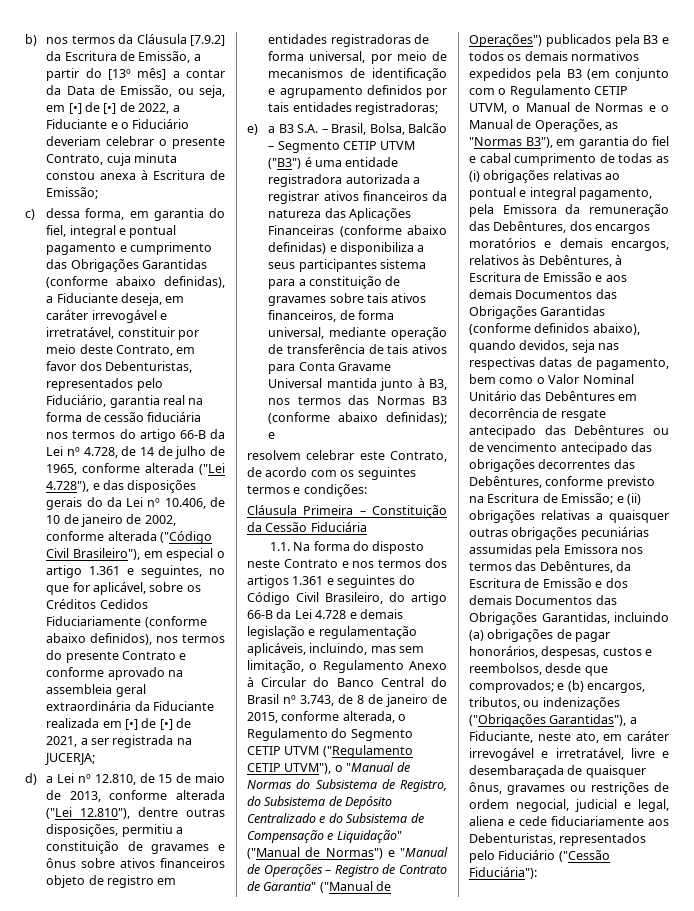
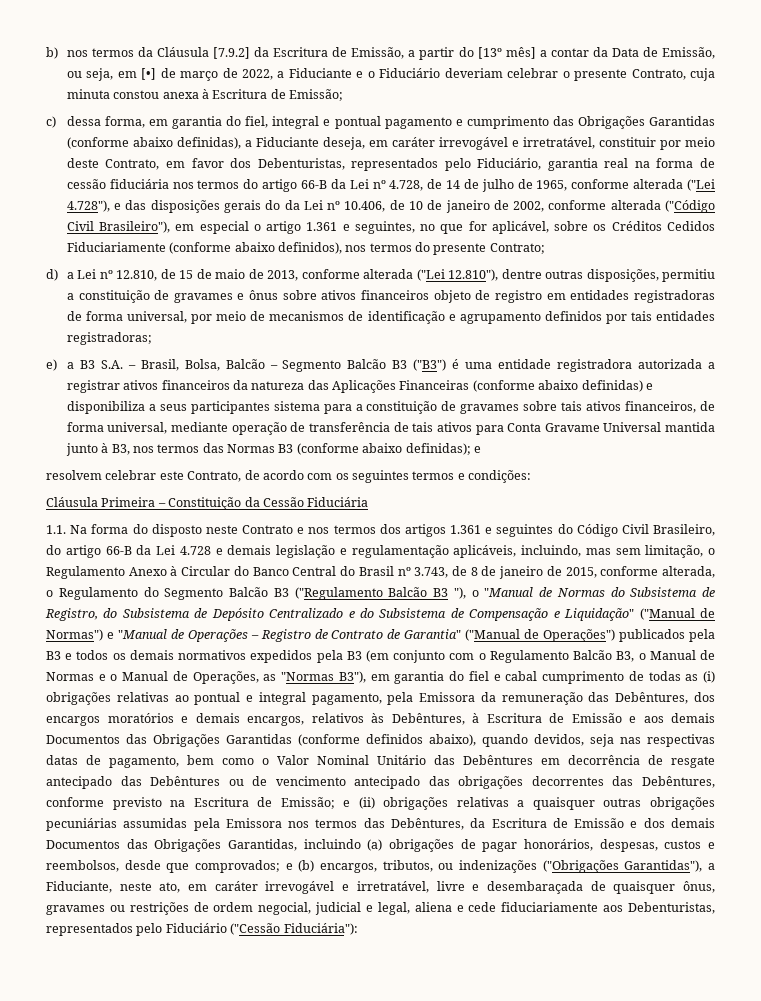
- b) nos termos da Cláusula [7.9.2] da Escritura de Emissão, a partir do [13º mês] a contar da Data de Emissão, ou seja, em [•] de [•] de 2022, a Fiduciante e o Fiduciário deveriam celebrar o presente Contrato, cuja minuta constou anexa à Escritura de Emissão;
+ b) nos termos da Cláusula [7.9.2] da Escritura de Emissão, a partir do [13º mês] a contar da Data de Emissão, ou seja, em [•] de março de 2022, a Fiduciante e o Fiduciário deveriam celebrar o presente Contrato, cuja minuta constou anexa à Escritura de Emissão;
- c) dessa forma, em garantia do fiel, integral e pontual pagamento e cumprimento das Obrigações Garantidas (conforme abaixo definidas), a Fiduciante deseja, em caráter irrevogável e irretratável, constituir por meio deste Contrato, em favor dos Debenturistas, representados pelo Fiduciário, garantia real na forma de cessão fiduciária nos termos do artigo 66-B da Lei nº 4.728, de 14 de julho de 1965, conforme alterada ("Lei 4.728"), e das disposições gerais do da Lei nº 10.406, de 10 de janeiro de 2002, conforme alterada ("Código Civil Brasileiro"), em especial o artigo 1.361 e seguintes, no que for aplicável, sobre os Créditos Cedidos Fiduciariamente (conforme abaixo definidos), nos termos do presente Contrato e conforme aprovado na assembleia geral extraordinária da Fiduciante realizada em [•] de [•] de 2021, a ser registrada na JUCERJA;
+ c) dessa forma, em garantia do fiel, integral e pontual pagamento e cumprimento das Obrigações Garantidas (conforme abaixo definidas), a Fiduciante deseja, em caráter irrevogável e irretratável, constituir por meio deste Contrato, em favor dos Debenturistas, representados pelo Fiduciário, garantia real na forma de cessão fiduciária nos termos do artigo 66-B da Lei nº 4.728, de 14 de julho de 1965, conforme alterada ("Lei 4.728"), e das disposições gerais do da Lei nº 10.406, de 10 de janeiro de 2002, conforme alterada ("Código Civil Brasileiro"), em especial o artigo 1.361 e seguintes, no que for aplicável, sobre os Créditos Cedidos Fiduciariamente (conforme abaixo definidos), nos termos do presente Contrato;
- e) a B3 S.A. – Brasil, Bolsa, Balcão – Segmento CETIP UTVM ("B3") é uma entidade registradora autorizada a registrar ativos financeiros da natureza das Aplicações Financeiras (conforme abaixo definidas) e disponibiliza a seus participantes sistema para a constituição de gravames sobre tais ativos financeiros, de forma universal, mediante operação de transferência de tais ativos para Conta Gravame Universal mantida junto à B3, nos termos das Normas B3 (conforme abaixo definidas);
+ e) a B3 S.A. – Brasil, Bolsa, Balcão – Segmento Balcão B3 ("B3") é uma entidade registradora autorizada a registrar ativos financeiros da natureza das Aplicações Financeiras (conforme abaixo definidas) e disponibiliza a seus participantes sistema para a constituição de gravames sobre tais ativos financeiros, de forma universal, mediante operação de transferência de tais ativos para Conta Gravame Universal mantida junto à B3, nos termos das Normas B3 (conforme abaixo definidas);
- 1.1. Na forma do disposto neste Contrato e nos termos dos artigos 1.361 e seguintes do Código Civil Brasileiro, do artigo 66-B da Lei 4.728 e demais legislação e regulamentação aplicáveis, incluindo, mas sem limitação, o Regulamento Anexo à Circular do Banco Central do Brasil nº 3.743, de 8 de janeiro de 2015, conforme alterada, o Regulamento do Segmento CETIP UTVM ("Regulamento CETIP UTVM"), o "Manual de Normas do Subsistema de Registro, do Subsistema de Depósito Centralizado e do Subsistema de Compensação e Liquidação" ("Manual de Normas") e "Manual de Operações – Registro de Contrato de Garantia" ("Manual de Operações") publicados pela B3 e todos os demais normativos expedidos pela B3 (em conjunto com o Regulamento CETIP UTVM, o Manual de Normas e o Manual de Operações, as "Normas B3"), em garantia do fiel e cabal cumprimento de todas as (i) obrigações relativas ao pontual e integral pagamento, pela Emissora da remuneração das Debêntures, dos encargos moratórios e demais encargos, relativos às Debêntures, à Escritura de Emissão e aos demais Documentos das Obrigações Garantidas (conforme definidos abaixo), quando devidos, seja nas respectivas datas de pagamento, bem como o Valor Nominal Unitário das Debêntures em decorrência de resgate antecipado das Debêntures ou de vencimento antecipado das obrigações decorrentes das Debêntures, conforme previsto na Escritura de Emissão;
+ 1.1. Na forma do disposto neste Contrato e nos termos dos artigos 1.361 e seguintes do Código Civil Brasileiro, do artigo 66-B da Lei 4.728 e demais legislação e regulamentação aplicáveis, incluindo, mas sem limitação, o Regulamento Anexo à Circular do Banco Central do Brasil nº 3.743, de 8 de janeiro de 2015, conforme alterada, o Regulamento do Segmento Balcão B3 ("Regulamento Balcão B3 "), o "Manual de Normas do Subsistema de Registro, do Subsistema de Depósito Centralizado e do Subsistema de Compensação e Liquidação" ("Manual de Normas") e "Manual de Operações – Registro de Contrato de Garantia" ("Manual de Operações") publicados pela B3 e todos os demais normativos expedidos pela B3 (em conjunto com o Regulamento Balcão B3, o Manual de Normas e o Manual de Operações, as "Normas B3"), em garantia do fiel e cabal cumprimento de todas as (i) obrigações relativas ao pontual e integral pagamento, pela Emissora da remuneração das Debêntures, dos encargos moratórios e demais encargos, relativos às Debêntures, à Escritura de Emissão e aos demais Documentos das Obrigações Garantidas (conforme definidos abaixo), quando devidos, seja nas respectivas datas de pagamento, bem como o Valor Nominal Unitário das Debêntures em decorrência de resgate antecipado das Debêntures ou de vencimento antecipado das obrigações decorrentes das Debêntures, conforme previsto na Escritura de Emissão;

